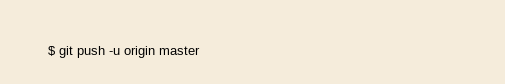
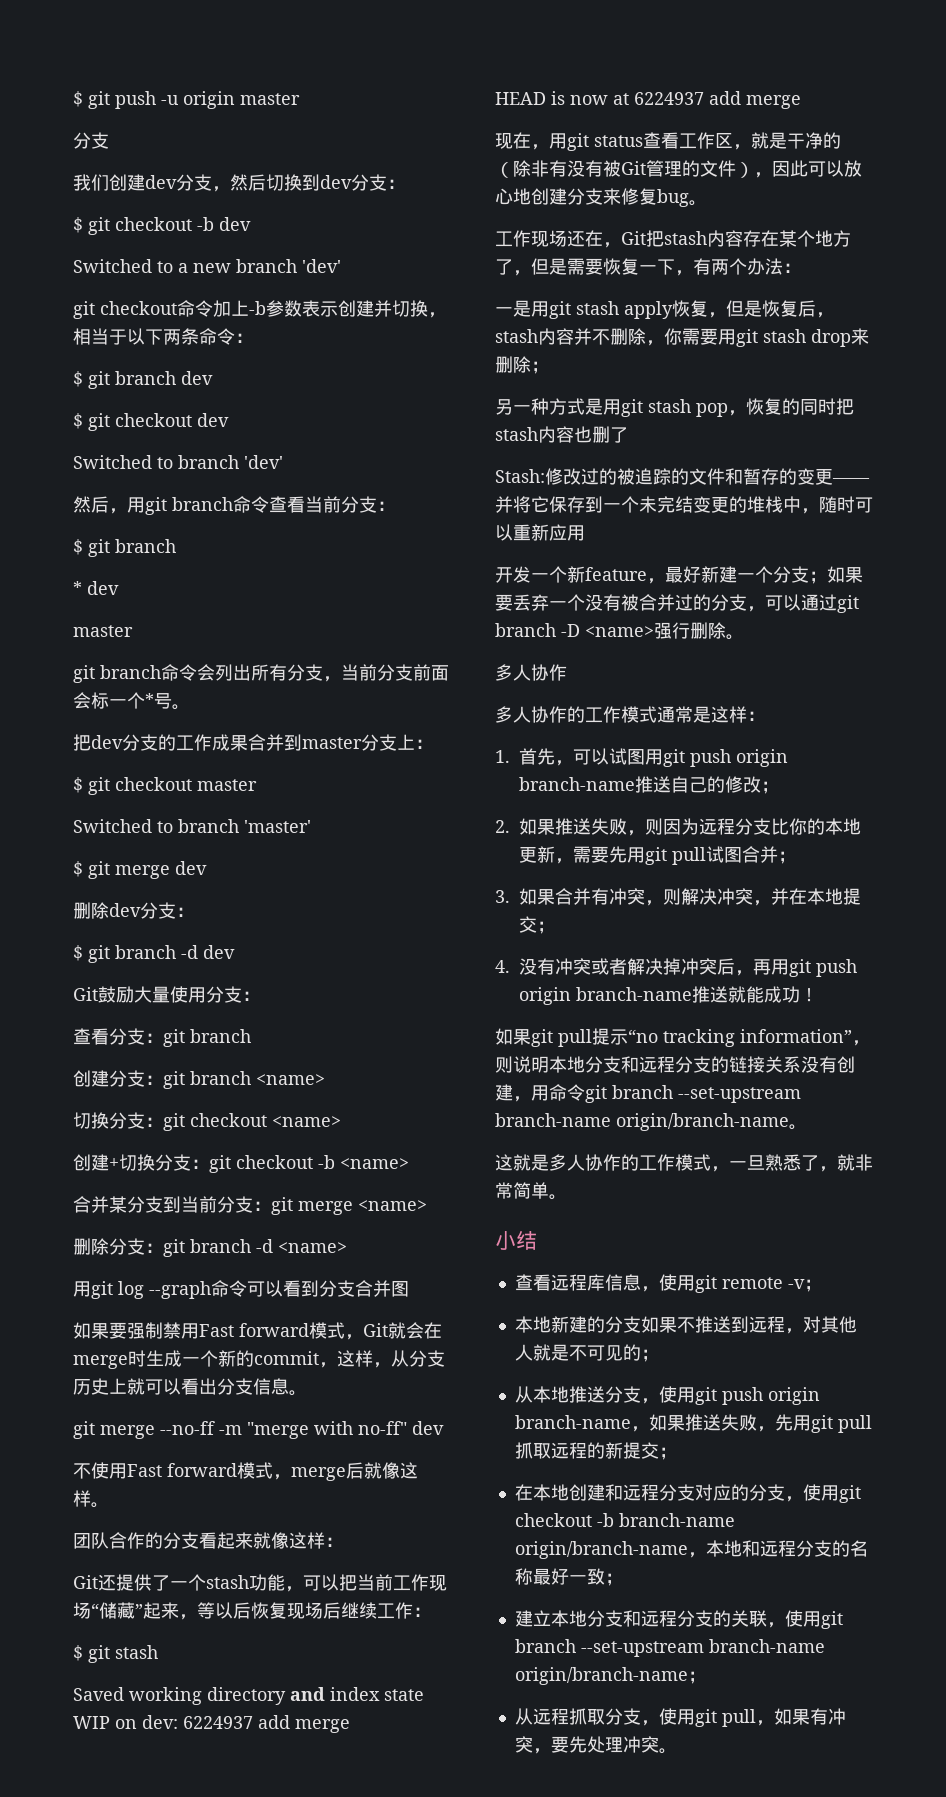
  $ git push -u origin master
+ 分支
+ 我们创建dev分支，然后切换到dev分支：
+ $ git checkout -b dev
+ Switched to a new branch 'dev'
+ git checkout命令加上-b参数表示创建并切换，相当于以下两条命令：
+ $ git branch dev
+ $ git checkout dev
+ Switched to branch 'dev'
+ 然后，用git branch命令查看当前分支：
+ $ git branch
+ * dev
+ master
+ git branch命令会列出所有分支，当前分支前面会标一个*号。
+ 把dev分支的工作成果合并到master分支上：
+ $ git checkout master
+ Switched to branch 'master'
+ $ git merge dev
+ 删除dev分支：
+ $ git branch -d dev
+ Git鼓励大量使用分支：
+ 查看分支：git branch
+ 创建分支：git branch <name>
+ 切换分支：git checkout <name>
+ 创建+切换分支：git checkout -b <name>
+ 合并某分支到当前分支：git merge <name>
+ 删除分支：git branch -d <name>
+ 用git log --graph命令可以看到分支合并图
+ 如果要强制禁用Fast forward模式，Git就会在merge时生成一个新的commit，这样，从分支历史上就可以看出分支信息。
+ git merge --no-ff -m "merge with no-ff" dev
+ 不使用Fast forward模式，merge后就像这样。
+ 团队合作的分支看起来就像这样：
+ Git还提供了一个stash功能，可以把当前工作现场“储藏”起来，等以后恢复现场后继续工作：
+ $ git stash
+ Saved working directory and index state WIP on dev: 6224937 add merge
+ HEAD is now at 6224937 add merge
+ 现在，用git status查看工作区，就是干净的（除非有没有被Git管理的文件），因此可以放心地创建分支来修复bug。
+ 工作现场还在，Git把stash内容存在某个地方了，但是需要恢复一下，有两个办法：
+ 一是用git stash apply恢复，但是恢复后，stash内容并不删除，你需要用git stash drop来删除；
+ 另一种方式是用git stash pop，恢复的同时把stash内容也删了
+ Stash:修改过的被追踪的文件和暂存的变更——并将它保存到一个未完结变更的堆栈中，随时可以重新应用
+ 开发一个新feature，最好新建一个分支；如果要丢弃一个没有被合并过的分支，可以通过git branch -D <name>强行删除。
+ 多人协作
+ 多人协作的工作模式通常是这样：
+ 1.首先，可以试图用git push origin branch-name推送自己的修改；
+ 2.如果推送失败，则因为远程分支比你的本地更新，需要先用git pull试图合并；
+ 3.如果合并有冲突，则解决冲突，并在本地提交；
+ 4.没有冲突或者解决掉冲突后，再用git push origin branch-name推送就能成功！
+ 如果git pull提示“no tracking information”，则说明本地分支和远程分支的链接关系没有创建，用命令git branch --set-upstream branch-name origin/branch-name。
+ 这就是多人协作的工作模式，一旦熟悉了，就非常简单。
+ 小结
+ 查看远程库信息，使用git remote -v；
+ 本地新建的分支如果不推送到远程，对其他人就是不可见的；
+ 从本地推送分支，使用git push origin branch-name，如果推送失败，先用git pull抓取远程的新提交；
+ 在本地创建和远程分支对应的分支，使用git checkout -b branch-name origin/branch-name，本地和远程分支的名称最好一致；
+ 建立本地分支和远程分支的关联，使用git branch --set-upstream branch-name origin/branch-name；
+ 从远程抓取分支，使用git pull，如果有冲突，要先处理冲突。

